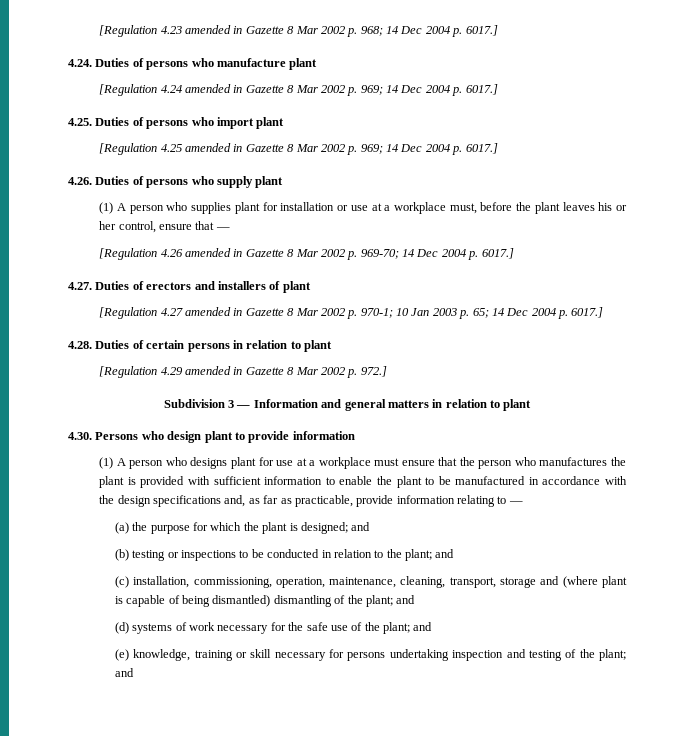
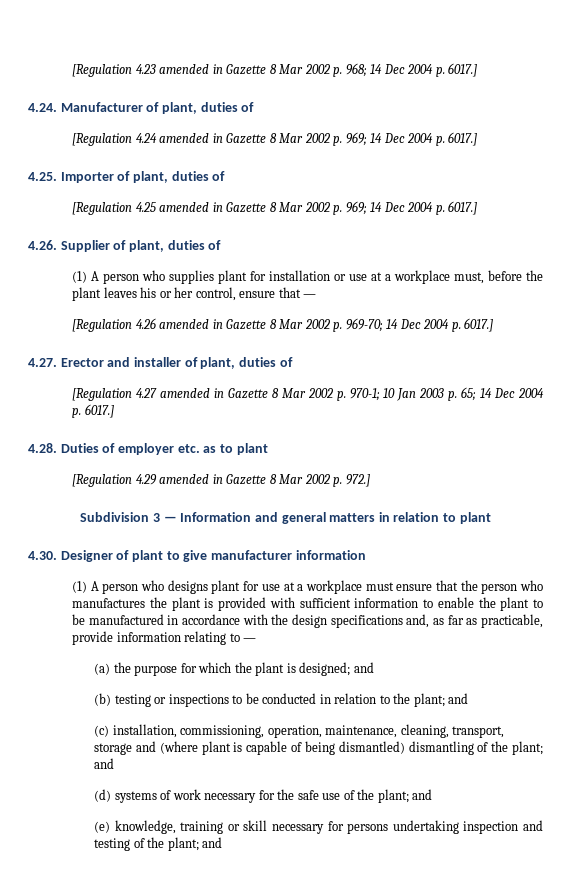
- 4.24. Duties of persons who manufacture plant
+ 4.24. Manufacturer of plant, duties of
- 4.25. Duties of persons who import plant
+ 4.25. Importer of plant, duties of
- 4.26. Duties of persons who supply plant
+ 4.26. Supplier of plant, duties of
- 4.27. Duties of erectors and installers of plant
+ 4.27. Erector and installer of plant, duties of
- 4.28. Duties of certain persons in relation to plant
+ 4.28. Duties of employer etc. as to plant
- 4.30. Persons who design plant to provide information
+ 4.30. Designer of plant to give manufacturer information

